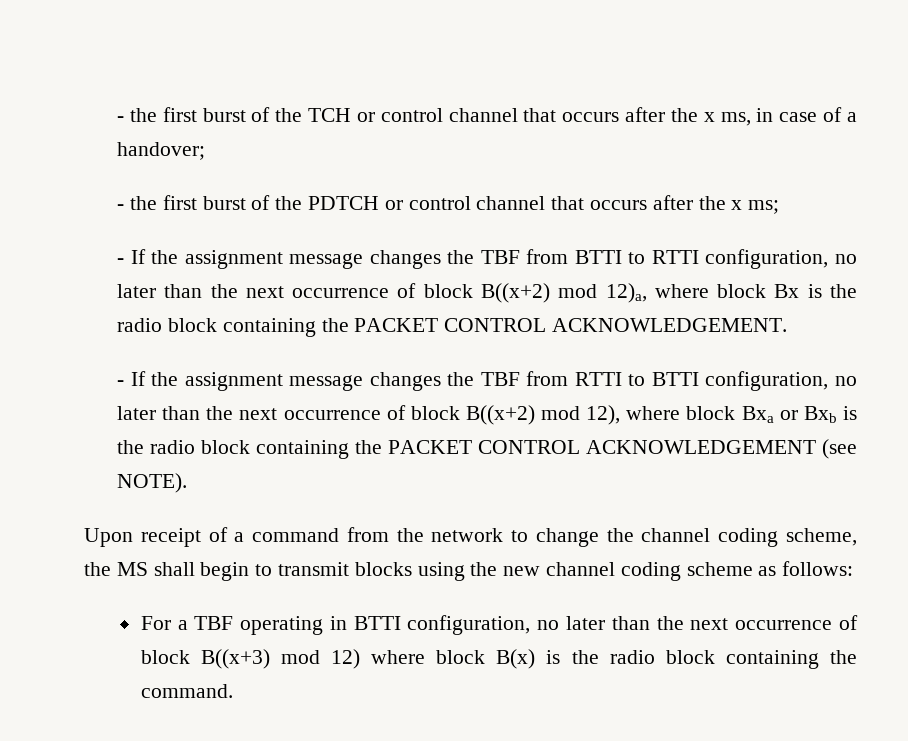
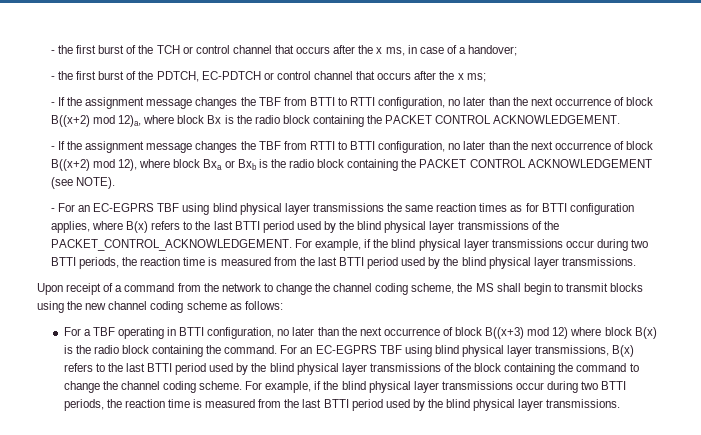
- - the first burst of the PDTCH or control channel that occurs after the x ms;
+ - the first burst of the PDTCH, EC-PDTCH or control channel that occurs after the x ms;
+ - For an EC-EGPRS TBF using blind physical layer transmissions the same reaction times as for BTTI configuration applies, where B(x) refers to the last BTTI period used by the blind physical layer transmissions of the PACKET_CONTROL_ACKNOWLEDGEMENT. For example, if the blind physical layer transmissions occur during two BTTI periods, the reaction time is measured from the last BTTI period used by the blind physical layer transmissions.
+ For an EC-EGPRS TBF using blind physical layer transmissions, B(x) refers to the last BTTI period used by the blind physical layer transmissions of the block containing the command to change the channel coding scheme. For example, if the blind physical layer transmissions occur during two BTTI periods, the reaction time is measured from the last BTTI period used by the blind physical layer transmissions.

